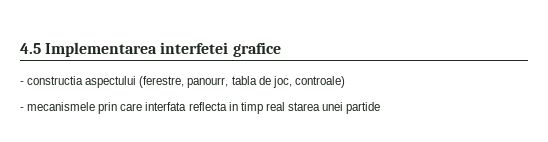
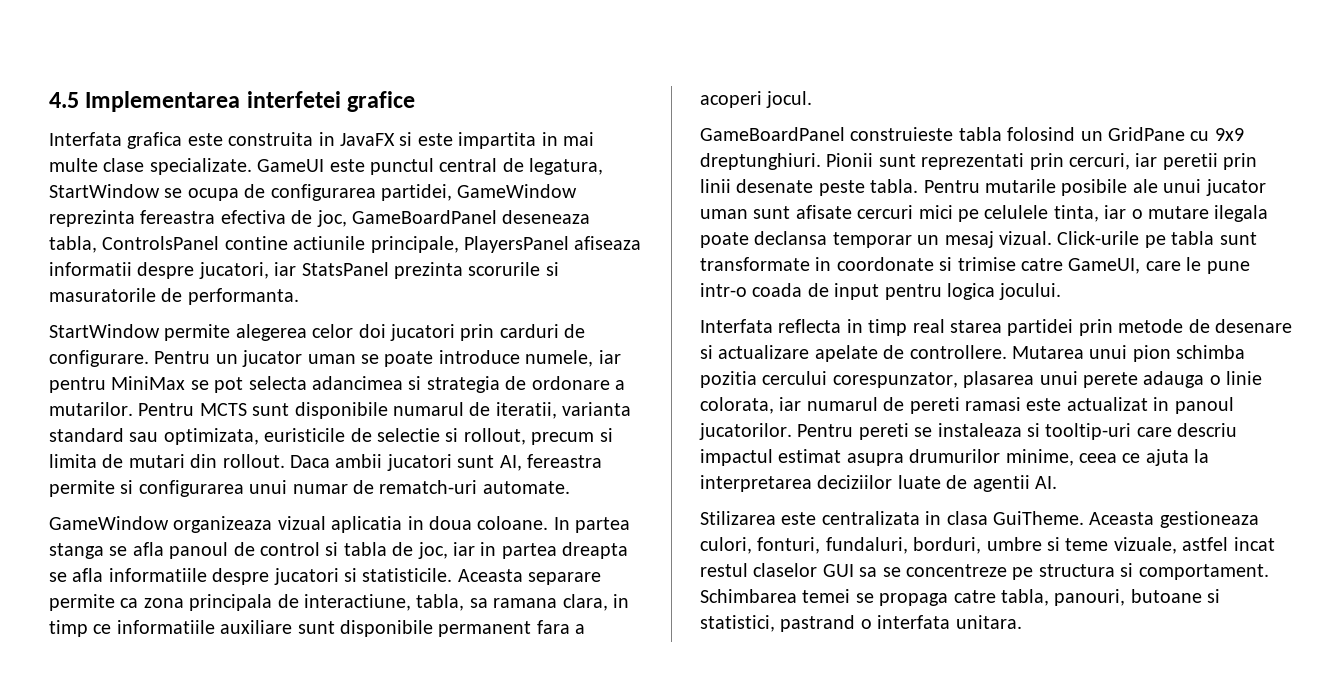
- - constructia aspectului (ferestre, panourr, tabla de joc, controale)
- - mecanismele prin care interfata reflecta in timp real starea unei partide
+ Interfata grafica este construita in JavaFX si este impartita in mai multe clase specializate. GameUI este punctul central de legatura, StartWindow se ocupa de configurarea partidei, GameWindow reprezinta fereastra efectiva de joc, GameBoardPanel deseneaza tabla, ControlsPanel contine actiunile principale, PlayersPanel afiseaza informatii despre jucatori, iar StatsPanel prezinta scorurile si masuratorile de performanta.
+ StartWindow permite alegerea celor doi jucatori prin carduri de configurare. Pentru un jucator uman se poate introduce numele, iar pentru MiniMax se pot selecta adancimea si strategia de ordonare a mutarilor. Pentru MCTS sunt disponibile numarul de iteratii, varianta standard sau optimizata, euristicile de selectie si rollout, precum si limita de mutari din rollout. Daca ambii jucatori sunt AI, fereastra permite si configurarea unui numar de rematch-uri automate.
+ GameWindow organizeaza vizual aplicatia in doua coloane. In partea stanga se afla panoul de control si tabla de joc, iar in partea dreapta se afla informatiile despre jucatori si statisticile. Aceasta separare permite ca zona principala de interactiune, tabla, sa ramana clara, in timp ce informatiile auxiliare sunt disponibile permanent fara a acoperi jocul.
+ GameBoardPanel construieste tabla folosind un GridPane cu 9x9 dreptunghiuri. Pionii sunt reprezentati prin cercuri, iar peretii prin linii desenate peste tabla. Pentru mutarile posibile ale unui jucator uman sunt afisate cercuri mici pe celulele tinta, iar o mutare ilegala poate declansa temporar un mesaj vizual. Click-urile pe tabla sunt transformate in coordonate si trimise catre GameUI, care le pune intr-o coada de input pentru logica jocului.
+ Interfata reflecta in timp real starea partidei prin metode de desenare si actualizare apelate de controllere. Mutarea unui pion schimba pozitia cercului corespunzator, plasarea unui perete adauga o linie colorata, iar numarul de pereti ramasi este actualizat in panoul jucatorilor. Pentru pereti se instaleaza si tooltip-uri care descriu impactul estimat asupra drumurilor minime, ceea ce ajuta la interpretarea deciziilor luate de agentii AI.
+ Stilizarea este centralizata in clasa GuiTheme. Aceasta gestioneaza culori, fonturi, fundaluri, borduri, umbre si teme vizuale, astfel incat restul claselor GUI sa se concentreze pe structura si comportament. Schimbarea temei se propaga catre tabla, panouri, butoane si statistici, pastrand o interfata unitara.

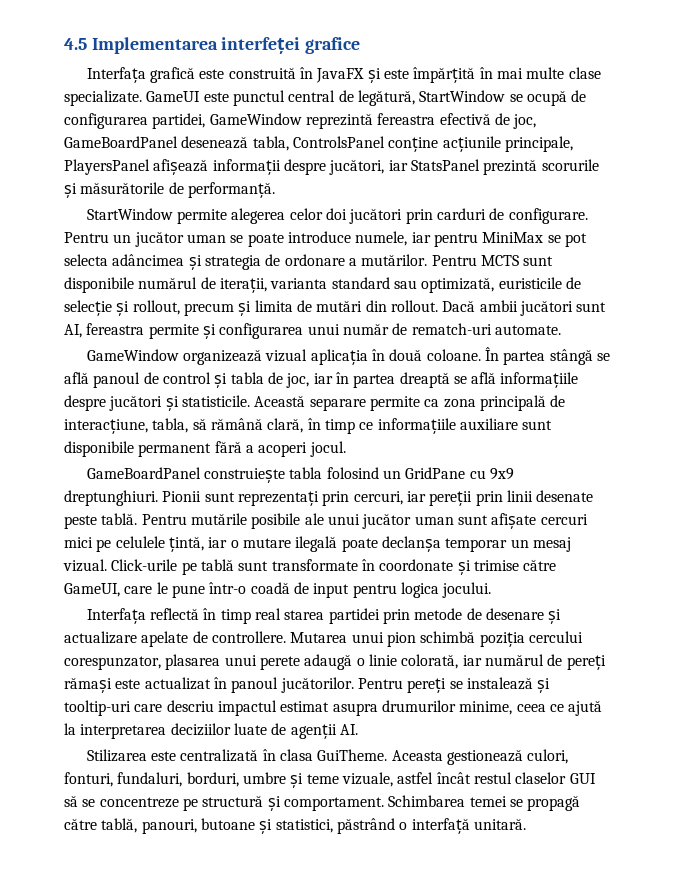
- 4.5 Implementarea interfetei grafice
+ 4.5 Implementarea interfeței grafice
- Interfata grafica este construita in JavaFX si este impartita in mai multe clase specializate.
+ Interfața grafică este construită în JavaFX și este împărțită în mai multe clase specializate.
- GameUI este punctul central de legatura, StartWindow se ocupa de configurarea partidei, GameWindow reprezinta fereastra efectiva de joc, GameBoardPanel deseneaza tabla, ControlsPanel contine actiunile principale, PlayersPanel afiseaza informatii despre jucatori, iar StatsPanel prezinta scorurile si masuratorile de performanta.
+ GameUI este punctul central de legătură, StartWindow se ocupă de configurarea partidei, GameWindow reprezintă fereastra efectivă de joc, GameBoardPanel desenează tabla, ControlsPanel conține acțiunile principale, PlayersPanel afișează informații despre jucători, iar StatsPanel prezintă scorurile și măsurătorile de performanță.
- StartWindow permite alegerea celor doi jucatori prin carduri de configurare.
+ StartWindow permite alegerea celor doi jucători prin carduri de configurare.
- Pentru un jucator uman se poate introduce numele, iar pentru MiniMax se pot selecta adancimea si strategia de ordonare a mutarilor.
+ Pentru un jucător uman se poate introduce numele, iar pentru MiniMax se pot selecta adâncimea și strategia de ordonare a mutărilor.
- Pentru MCTS sunt disponibile numarul de iteratii, varianta standard sau optimizata, euristicile de selectie si rollout, precum si limita de mutari din rollout.
+ Pentru MCTS sunt disponibile numărul de iterații, varianta standard sau optimizată, euristicile de selecție și rollout, precum și limita de mutări din rollout.
- Daca ambii jucatori sunt AI, fereastra permite si configurarea unui numar de rematch-uri automate.
+ Dacă ambii jucători sunt AI, fereastra permite și configurarea unui număr de rematch-uri automate.
- GameWindow organizeaza vizual aplicatia in doua coloane. In partea stanga se afla panoul de control si tabla de joc, iar in partea dreapta se afla informatiile despre jucatori si statisticile. Aceasta separare permite ca zona principala de interactiune, tabla, sa ramana clara, in timp ce informatiile auxiliare sunt disponibile permanent fara a acoperi jocul.
+ GameWindow organizează vizual aplicația în două coloane. În partea stângă se află panoul de control și tabla de joc, iar în partea dreaptă se află informațiile despre jucători și statisticile. Această separare permite ca zona principală de interacțiune, tabla, să rămână clară, în timp ce informațiile auxiliare sunt disponibile permanent fără a acoperi jocul.
- GameBoardPanel construieste tabla folosind un GridPane cu 9x9 dreptunghiuri.
+ GameBoardPanel construiește tabla folosind un GridPane cu 9x9 dreptunghiuri.
- Pionii sunt reprezentati prin cercuri, iar peretii prin linii desenate peste tabla. Pentru mutarile posibile ale unui jucator uman sunt afisate cercuri mici pe celulele tinta, iar o mutare ilegala poate declansa temporar un mesaj vizual.
+ Pionii sunt reprezentați prin cercuri, iar pereții prin linii desenate peste tablă. Pentru mutările posibile ale unui jucător uman sunt afișate cercuri mici pe celulele țintă, iar o mutare ilegală poate declanșa temporar un mesaj vizual.
- Click-urile pe tabla sunt transformate in coordonate si trimise catre GameUI, care le pune intr-o coada de input pentru logica jocului.
+ Click-urile pe tablă sunt transformate în coordonate și trimise către GameUI, care le pune într-o coadă de input pentru logica jocului.
- Interfata reflecta in timp real starea partidei prin metode de desenare si actualizare apelate de controllere.
+ Interfața reflectă în timp real starea partidei prin metode de desenare și actualizare apelate de controllere.
- Mutarea unui pion schimba pozitia cercului corespunzator, plasarea unui perete adauga o linie colorata, iar numarul de pereti ramasi este actualizat in panoul jucatorilor. Pentru pereti se instaleaza si tooltip-uri care descriu impactul estimat asupra drumurilor minime, ceea ce ajuta la interpretarea deciziilor luate de agentii AI.
+ Mutarea unui pion schimbă poziția cercului corespunzator, plasarea unui perete adaugă o linie colorată, iar numărul de pereți rămași este actualizat în panoul jucătorilor. Pentru pereți se instalează și tooltip-uri care descriu impactul estimat asupra drumurilor minime, ceea ce ajută la interpretarea deciziilor luate de agenții AI.
- Stilizarea este centralizata in clasa GuiTheme.
+ Stilizarea este centralizată în clasa GuiTheme.
- Aceasta gestioneaza culori, fonturi, fundaluri, borduri, umbre si teme vizuale, astfel incat restul claselor GUI sa se concentreze pe structura si comportament.
+ Aceasta gestionează culori, fonturi, fundaluri, borduri, umbre și teme vizuale, astfel încât restul claselor GUI să se concentreze pe structură și comportament.
- Schimbarea temei se propaga catre tabla, panouri, butoane si statistici, pastrand o interfata unitara.
+ Schimbarea temei se propagă către tablă, panouri, butoane și statistici, păstrând o interfață unitară.

